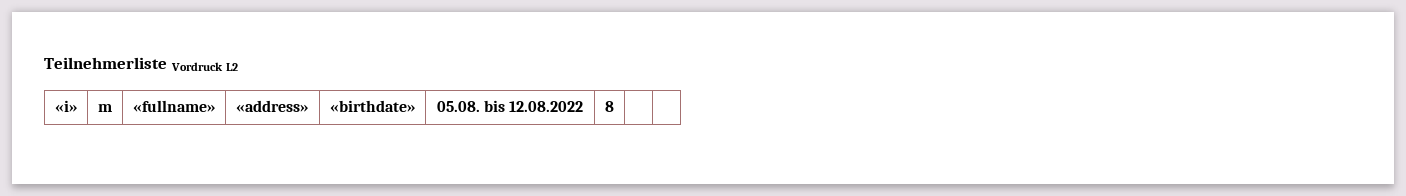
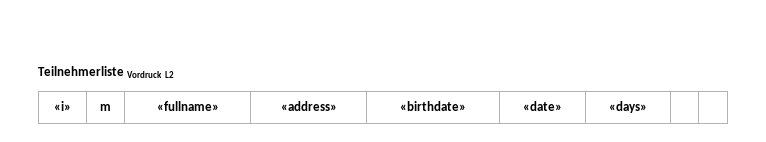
- «i» | m | «fullname» | «address» | «birthdate» | 05.08. bis 12.08.2022 | 8 | |
+ «i» | m | «fullname» | «address» | «birthdate» | «date» | «days» | |

